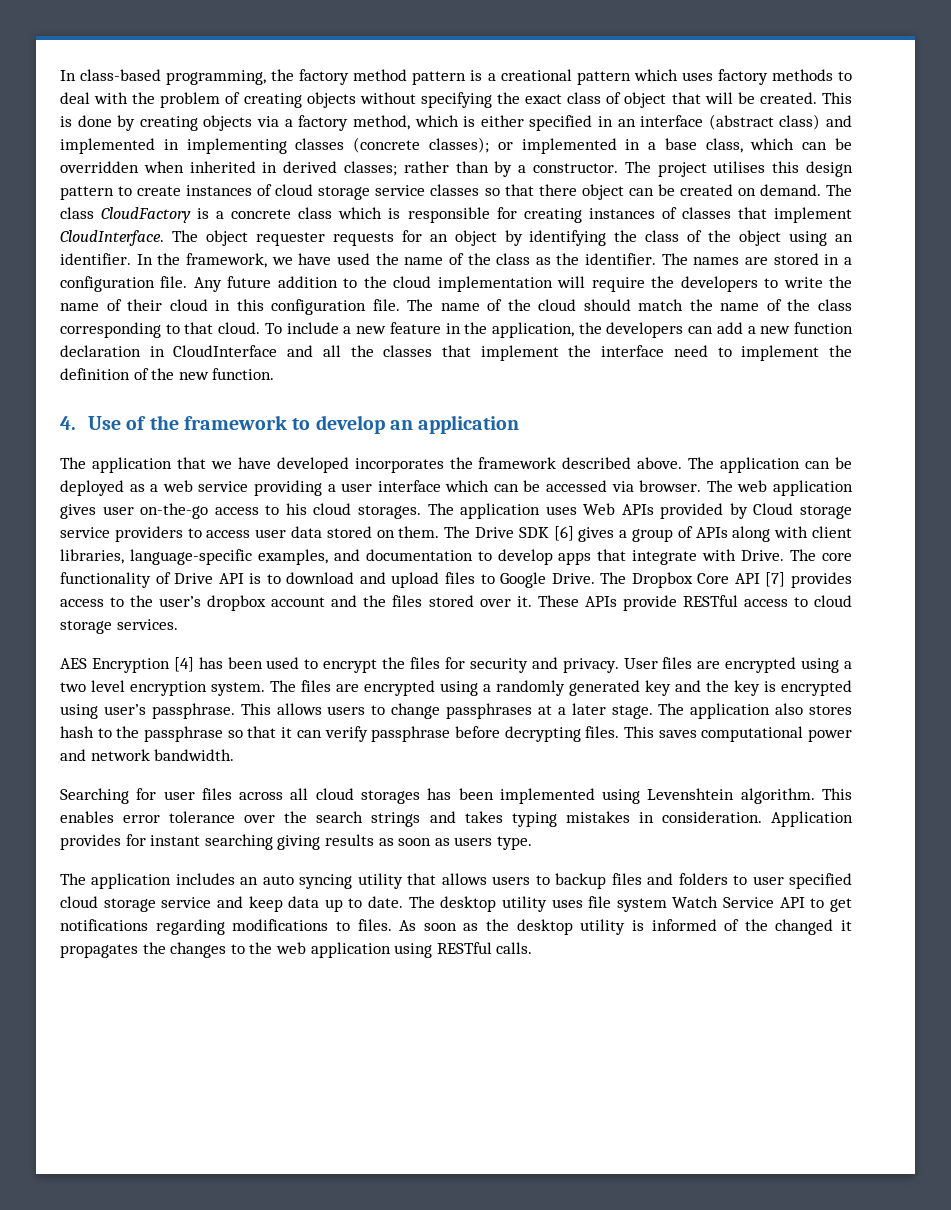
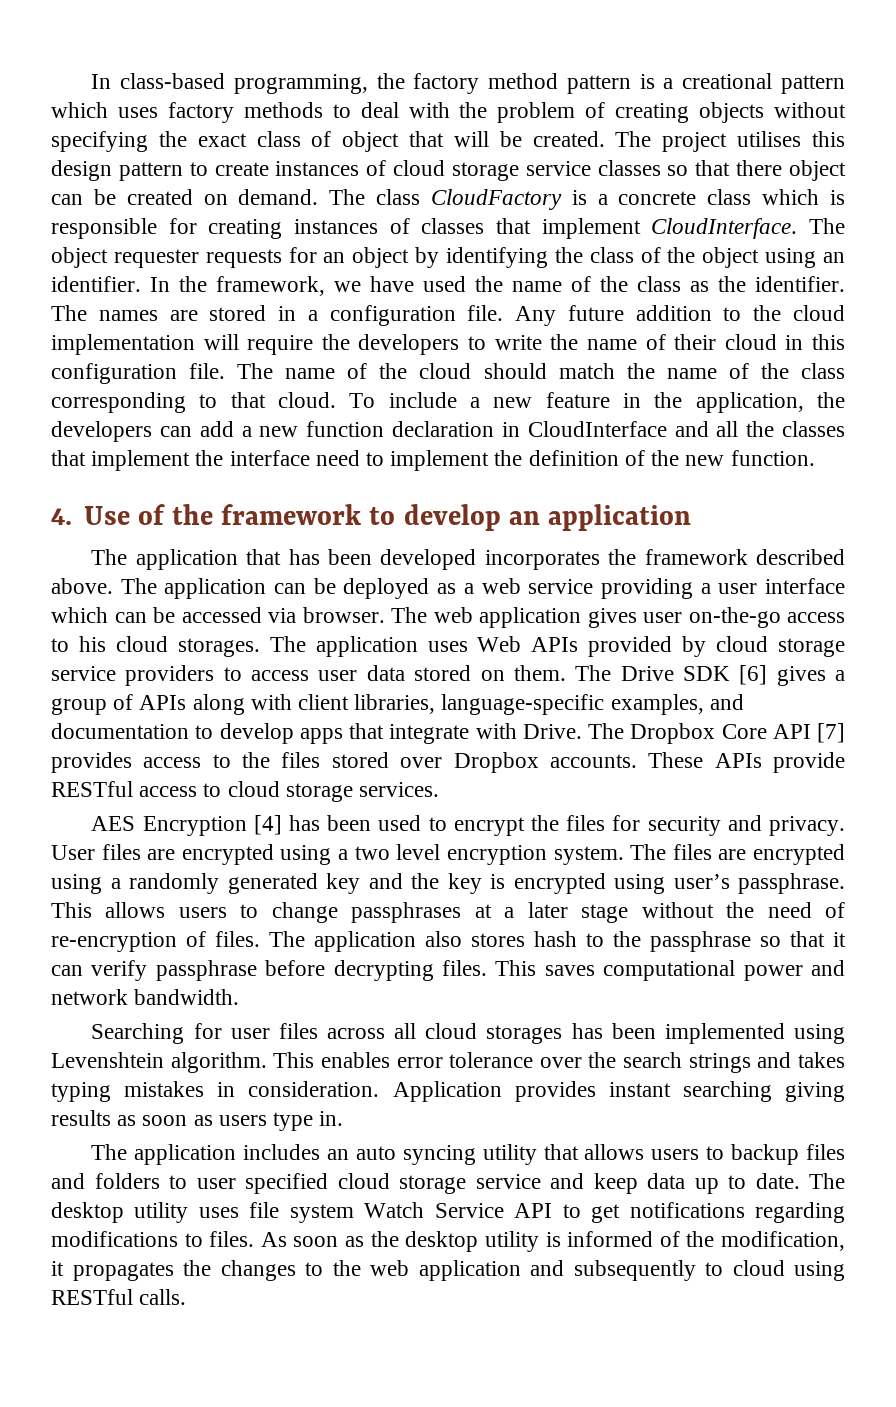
- This is done by creating objects via a factory method, which is either specified in an interface (abstract class) and implemented in implementing classes (concrete classes); or implemented in a base class, which can be overridden when inherited in derived classes; rather than by a constructor.
- The application that we have developed incorporates the framework described above.
+ The application that has been developed incorporates the framework described above.
- The application uses Web APIs provided by Cloud storage service providers to access user data stored on them.
+ The application uses Web APIs provided by cloud storage service providers to access user data stored on them.
- The core functionality of Drive API is to download and upload files to Google Drive. The Dropbox Core API [7] provides access to the user’s dropbox account and the files stored over it.
+ The Dropbox Core API [7] provides access to the files stored over Dropbox accounts.
- This allows users to change passphrases at a later stage.
+ This allows users to change passphrases at a later stage without the need of re-encryption of files.
- Application provides for instant searching giving results as soon as users type.
+ Application provides instant searching giving results as soon as users type in.
- As soon as the desktop utility is informed of the changed it propagates the changes to the web application using RESTful calls.
+ As soon as the desktop utility is informed of the modification, it propagates the changes to the web application and subsequently to cloud using RESTful calls.

